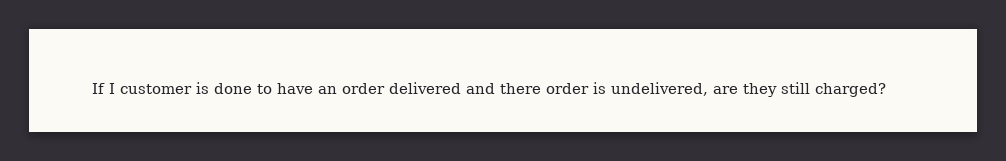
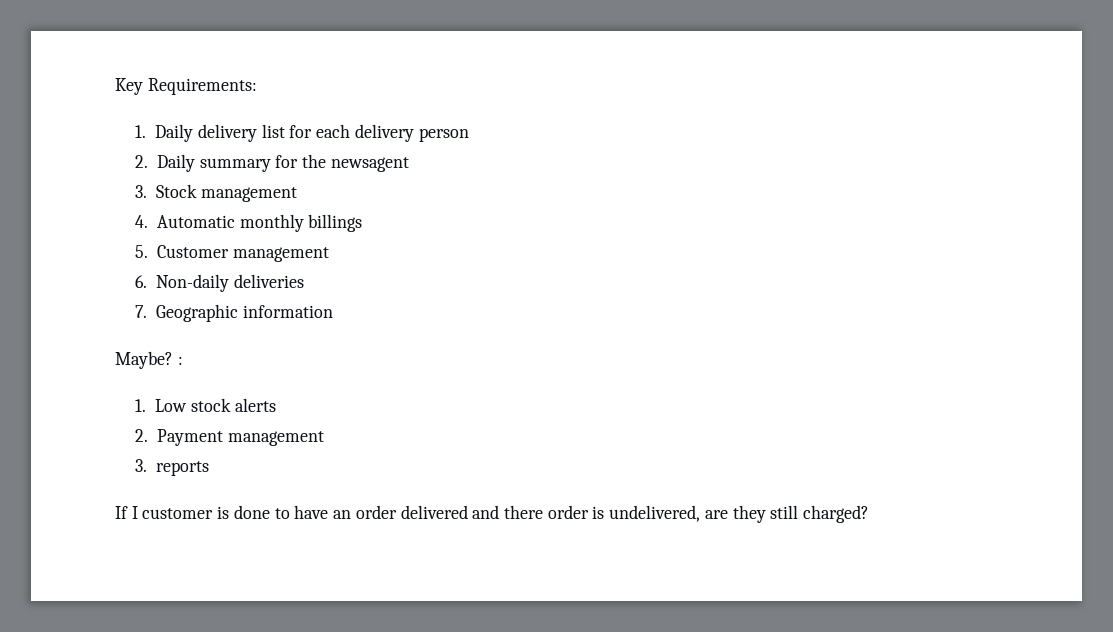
+ Key Requirements:
+ 1. Daily delivery list for each delivery person
+ 2. Daily summary for the newsagent
+ 3. Stock management
+ 4. Automatic monthly billings
+ 5. Customer management
+ 6. Non-daily deliveries
+ 7. Geographic information
+ Maybe? :
+ 1. Low stock alerts
+ 2. Payment management
+ 3. reports

